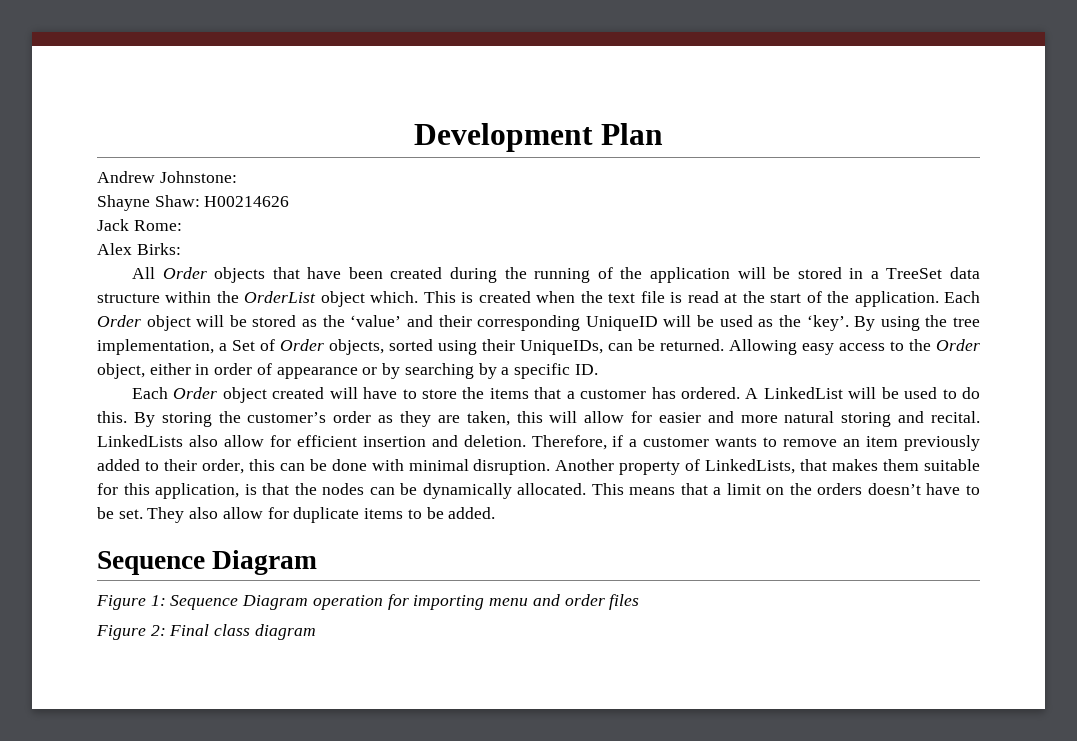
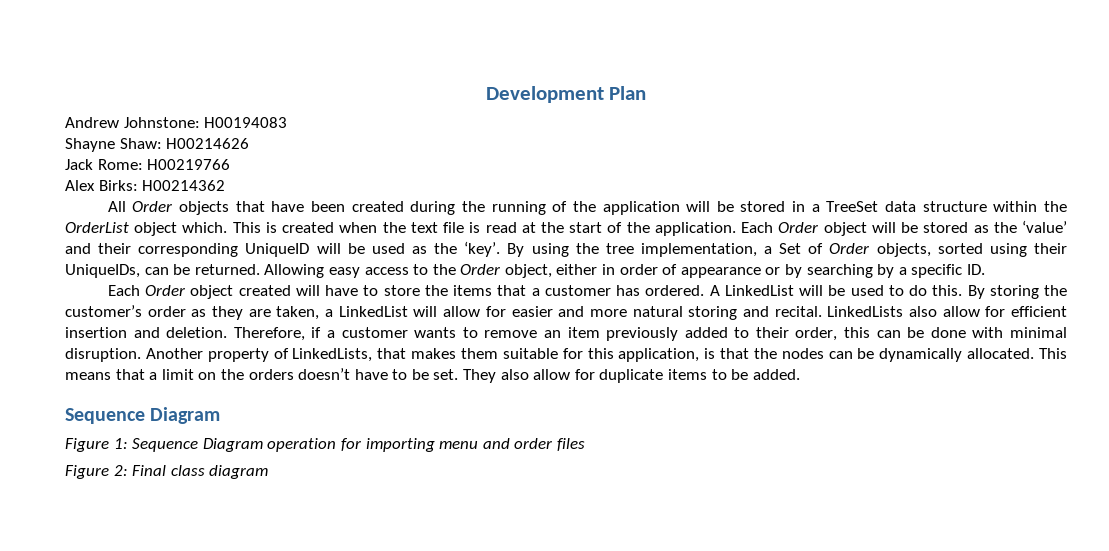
- Andrew Johnstone:
+ Andrew Johnstone: H00194083
- Jack Rome:
+ Jack Rome: H00219766
- Alex Birks:
+ Alex Birks: H00214362
- By storing the customer’s order as they are taken, this will allow for easier and more natural storing and recital.
+ By storing the customer’s order as they are taken, a LinkedList will allow for easier and more natural storing and recital.

